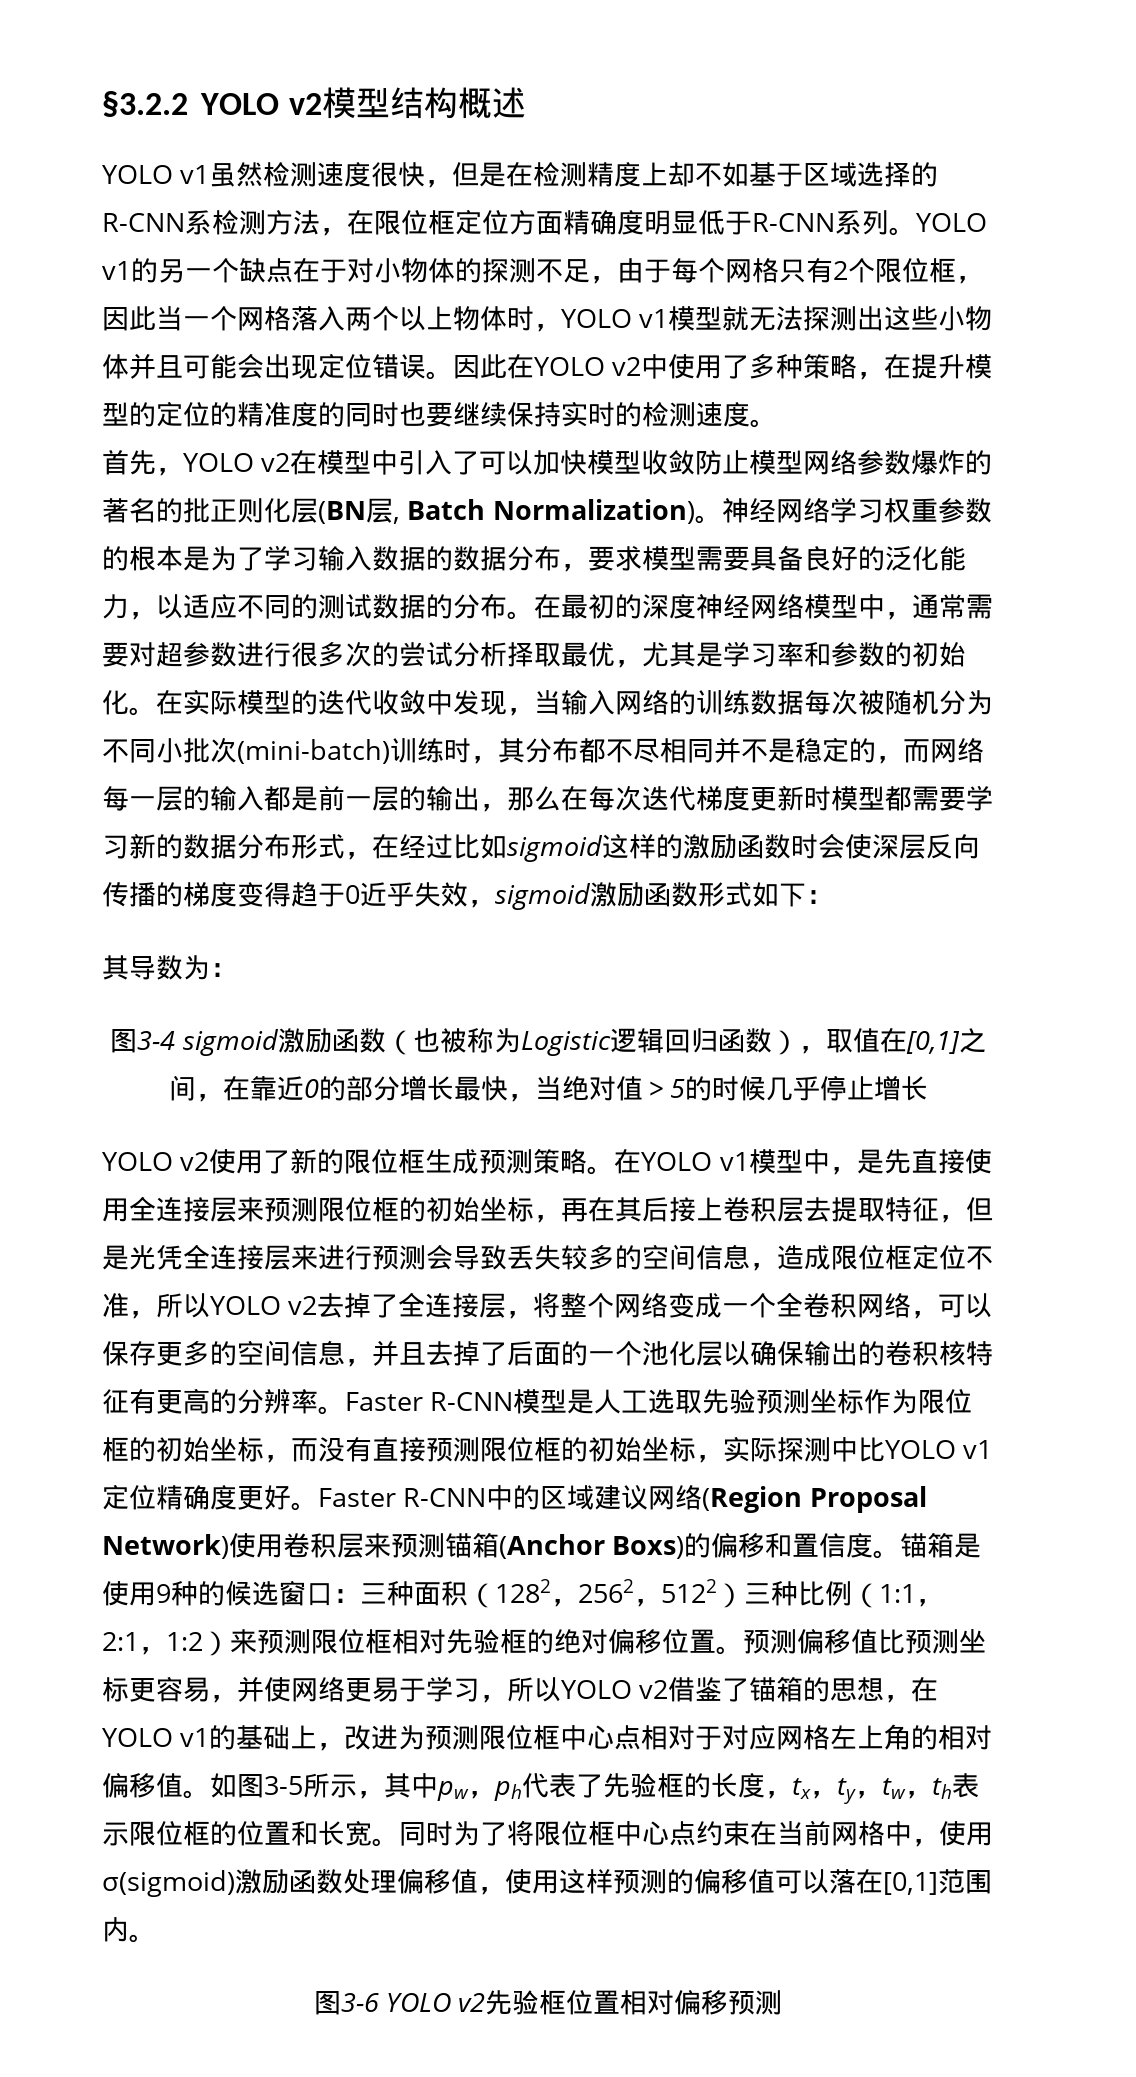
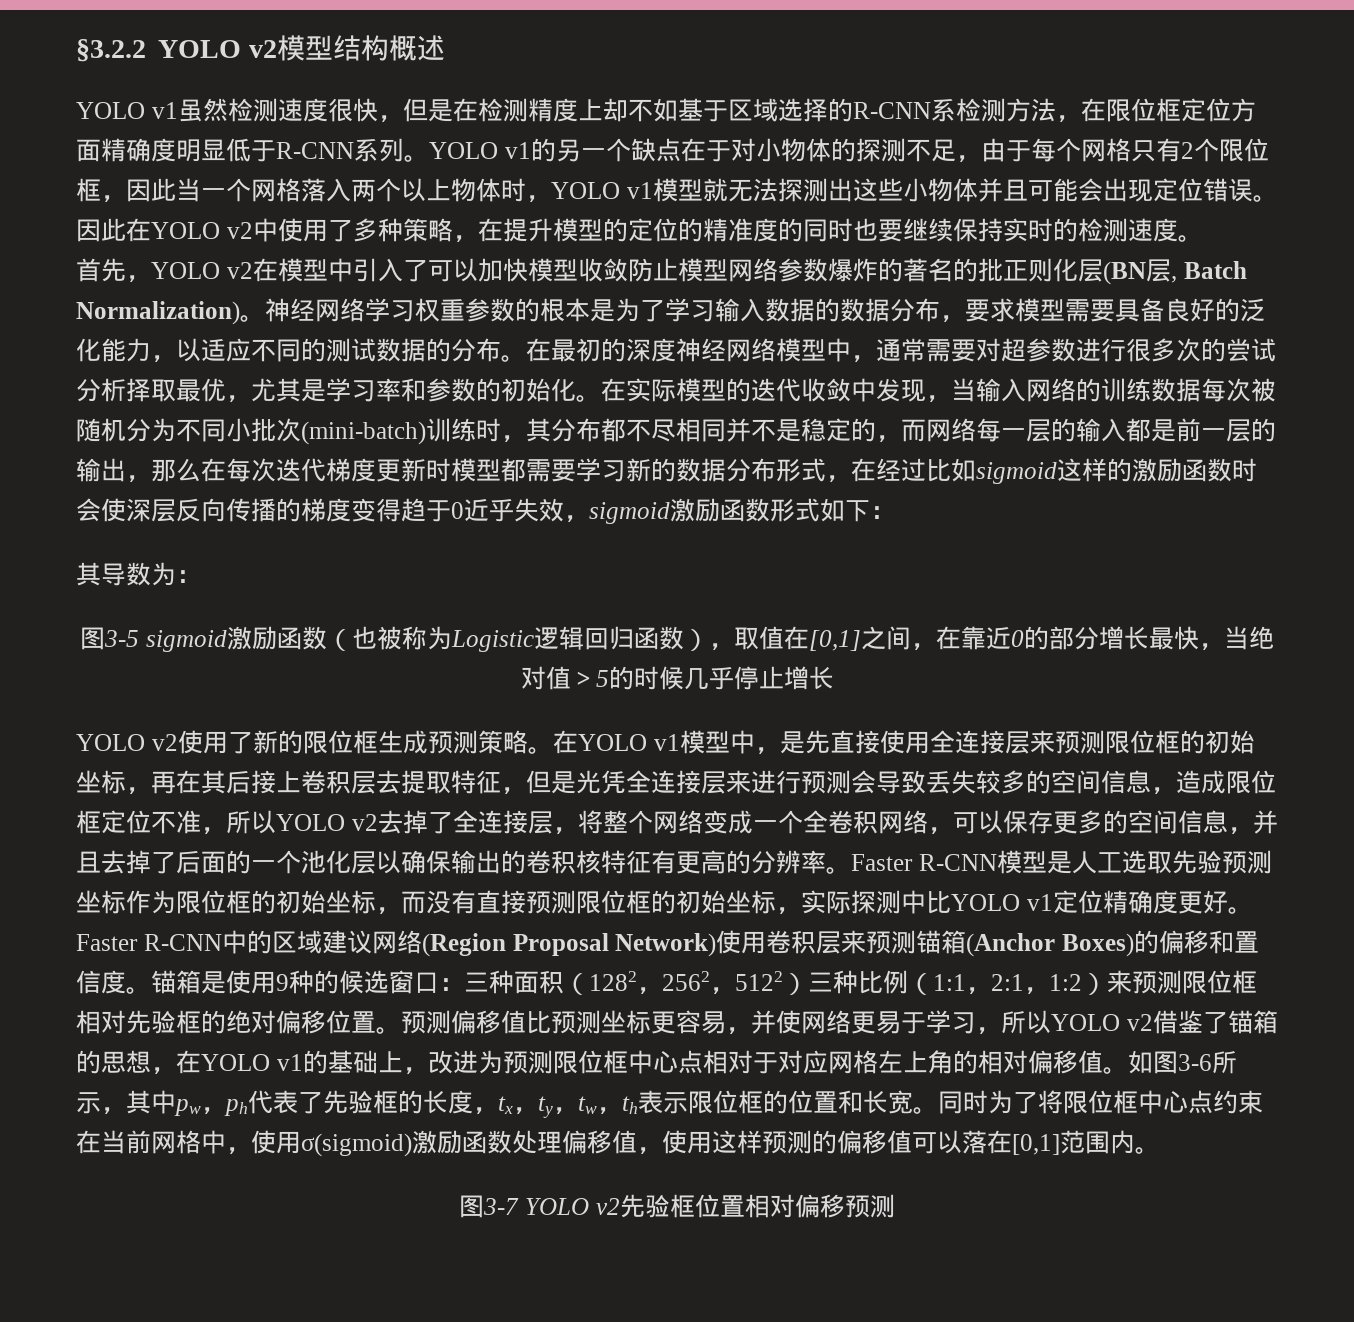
- 图3-4 sigmoid激励函数（也被称为Logistic逻辑回归函数），取值在[0,1]之间，在靠近0的部分增长最快，当绝对值＞5的时候几乎停止增长
+ 图3-5 sigmoid激励函数（也被称为Logistic逻辑回归函数），取值在[0,1]之间，在靠近0的部分增长最快，当绝对值＞5的时候几乎停止增长
- Faster R-CNN中的区域建议网络(Region Proposal Network)使用卷积层来预测锚箱(Anchor Boxs)的偏移和置信度。
+ Faster R-CNN中的区域建议网络(Region Proposal Network)使用卷积层来预测锚箱(Anchor Boxes)的偏移和置信度。
- 如图3-5所示，其中pw，ph代表了先验框的长度，tx，ty，tw，th表示限位框的位置和长宽。
+ 如图3-6所示，其中pw，ph代表了先验框的长度，tx，ty，tw，th表示限位框的位置和长宽。
- 图3-6 YOLO v2先验框位置相对偏移预测
+ 图3-7 YOLO v2先验框位置相对偏移预测

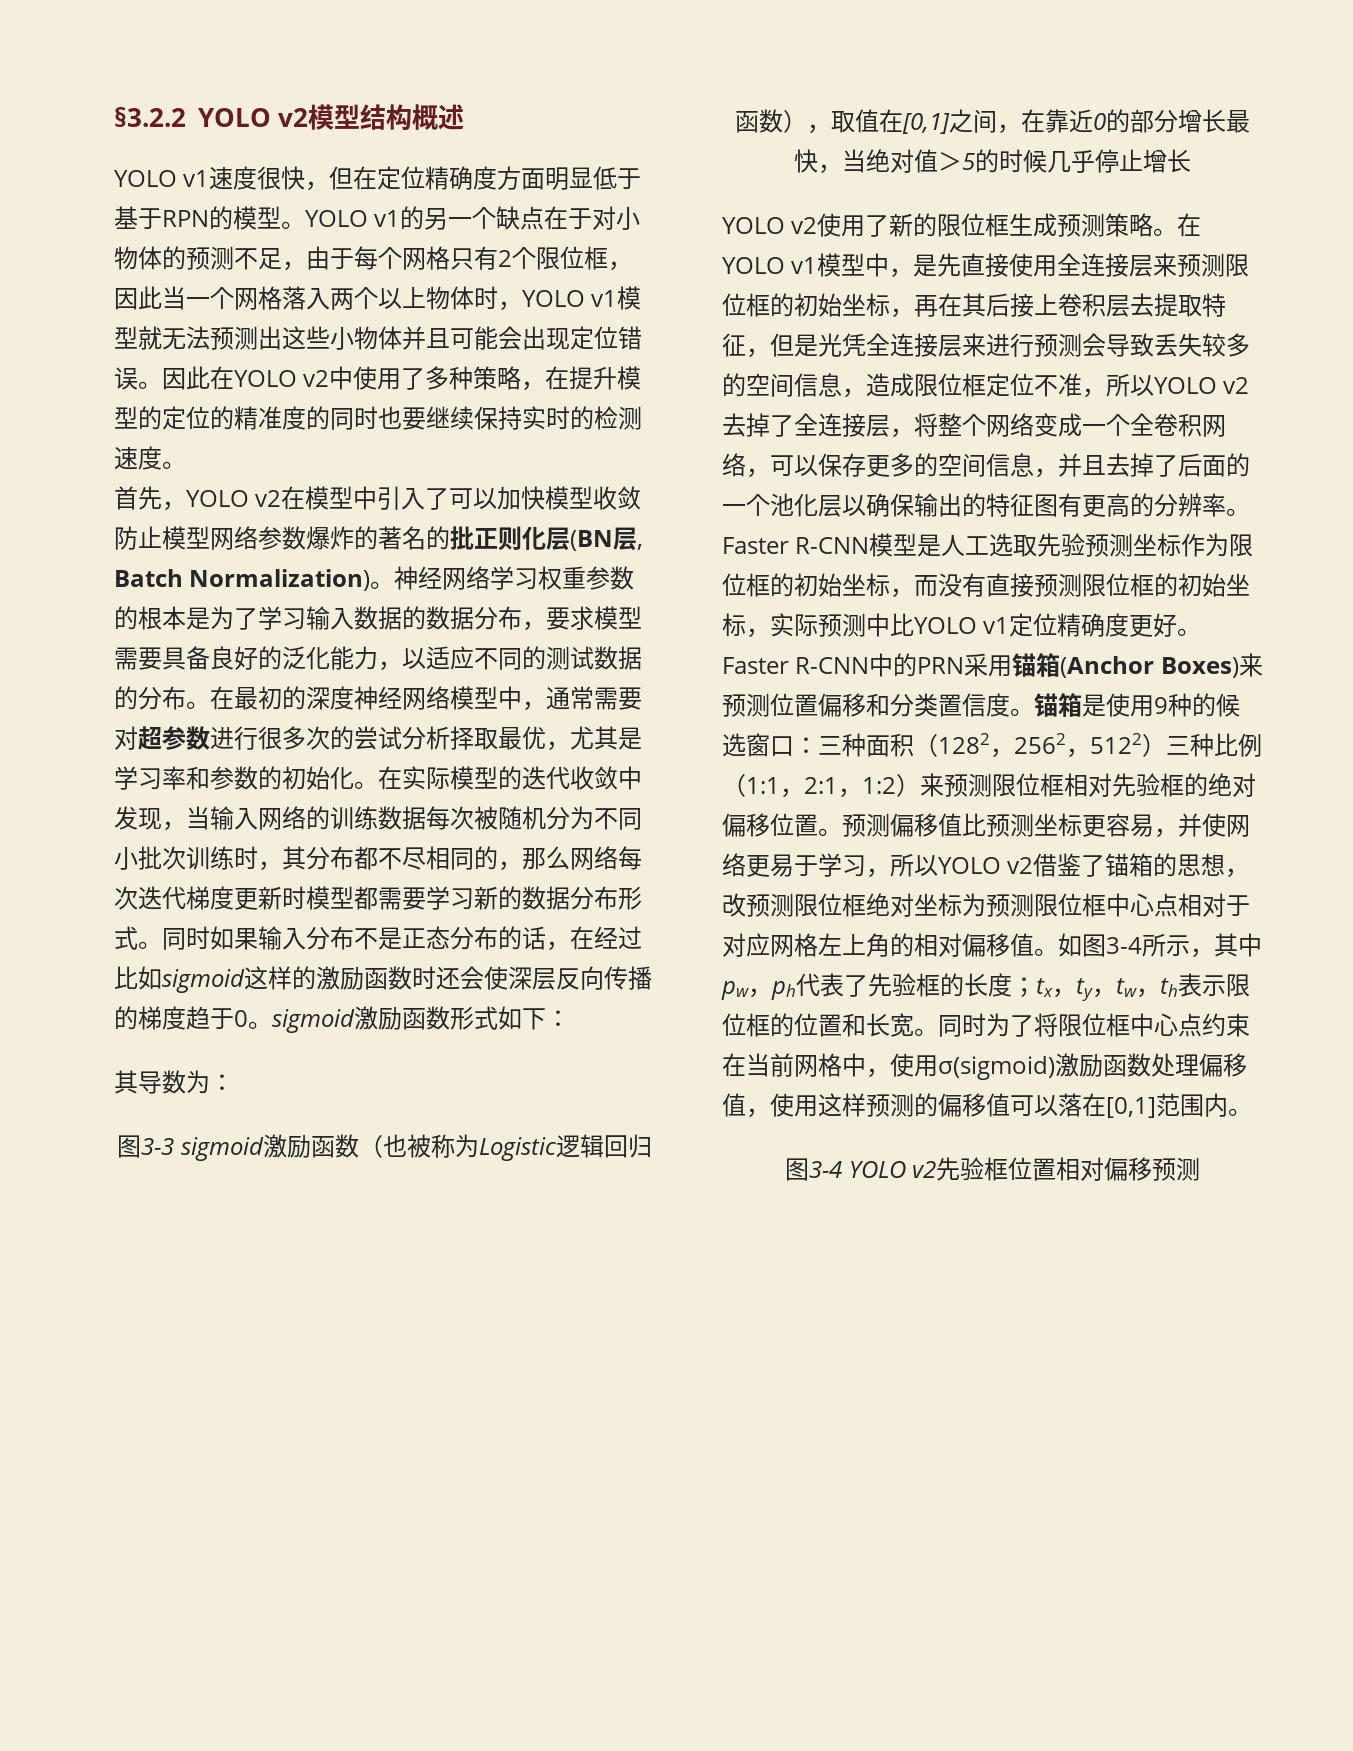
- YOLO v1虽然检测速度很快，但是在检测精度上却不如基于区域选择的R-CNN系检测方法，在限位框定位方面精确度明显低于R-CNN系列。
+ YOLO v1速度很快，但在定位精确度方面明显低于基于RPN的模型。
- YOLO v1的另一个缺点在于对小物体的探测不足，由于每个网格只有2个限位框，因此当一个网格落入两个以上物体时，YOLO v1模型就无法探测出这些小物体并且可能会出现定位错误。
+ YOLO v1的另一个缺点在于对小物体的预测不足，由于每个网格只有2个限位框，因此当一个网格落入两个以上物体时，YOLO v1模型就无法预测出这些小物体并且可能会出现定位错误。
- 在实际模型的迭代收敛中发现，当输入网络的训练数据每次被随机分为不同小批次(mini-batch)训练时，其分布都不尽相同并不是稳定的，而网络每一层的输入都是前一层的输出，那么在每次迭代梯度更新时模型都需要学习新的数据分布形式，在经过比如sigmoid这样的激励函数时会使深层反向传播的梯度变得趋于0近乎失效，sigmoid激励函数形式如下：
+ 在实际模型的迭代收敛中发现，当输入网络的训练数据每次被随机分为不同小批次训练时，其分布都不尽相同的，那么网络每次迭代梯度更新时模型都需要学习新的数据分布形式。同时如果输入分布不是正态分布的话，在经过比如sigmoid这样的激励函数时还会使深层反向传播的梯度趋于0。sigmoid激励函数形式如下：
- 图3-5 sigmoid激励函数（也被称为Logistic逻辑回归函数），取值在[0,1]之间，在靠近0的部分增长最快，当绝对值＞5的时候几乎停止增长
+ 图3-3 sigmoid激励函数（也被称为Logistic逻辑回归函数），取值在[0,1]之间，在靠近0的部分增长最快，当绝对值＞5的时候几乎停止增长
- 在YOLO v1模型中，是先直接使用全连接层来预测限位框的初始坐标，再在其后接上卷积层去提取特征，但是光凭全连接层来进行预测会导致丢失较多的空间信息，造成限位框定位不准，所以YOLO v2去掉了全连接层，将整个网络变成一个全卷积网络，可以保存更多的空间信息，并且去掉了后面的一个池化层以确保输出的卷积核特征有更高的分辨率。
+ 在YOLO v1模型中，是先直接使用全连接层来预测限位框的初始坐标，再在其后接上卷积层去提取特征，但是光凭全连接层来进行预测会导致丢失较多的空间信息，造成限位框定位不准，所以YOLO v2去掉了全连接层，将整个网络变成一个全卷积网络，可以保存更多的空间信息，并且去掉了后面的一个池化层以确保输出的特征图有更高的分辨率。
- Faster R-CNN模型是人工选取先验预测坐标作为限位框的初始坐标，而没有直接预测限位框的初始坐标，实际探测中比YOLO v1定位精确度更好。
+ Faster R-CNN模型是人工选取先验预测坐标作为限位框的初始坐标，而没有直接预测限位框的初始坐标，实际预测中比YOLO v1定位精确度更好。
- Faster R-CNN中的区域建议网络(Region Proposal Network)使用卷积层来预测锚箱(Anchor Boxes)的偏移和置信度。
+ Faster R-CNN中的PRN采用锚箱(Anchor Boxes)来预测位置偏移和分类置信度。
- 预测偏移值比预测坐标更容易，并使网络更易于学习，所以YOLO v2借鉴了锚箱的思想，在YOLO v1的基础上，改进为预测限位框中心点相对于对应网格左上角的相对偏移值。
+ 预测偏移值比预测坐标更容易，并使网络更易于学习，所以YOLO v2借鉴了锚箱的思想，改预测限位框绝对坐标为预测限位框中心点相对于对应网格左上角的相对偏移值。
- 如图3-6所示，其中pw，ph代表了先验框的长度，tx，ty，tw，th表示限位框的位置和长宽。
+ 如图3-4所示，其中pw，ph代表了先验框的长度；tx，ty，tw，th表示限位框的位置和长宽。
- 图3-7 YOLO v2先验框位置相对偏移预测
+ 图3-4 YOLO v2先验框位置相对偏移预测

